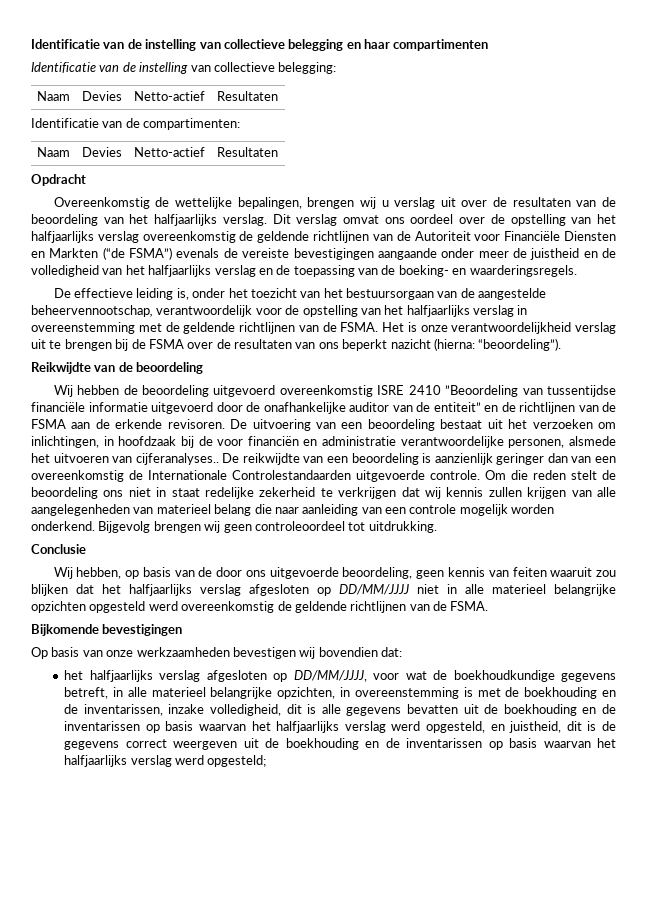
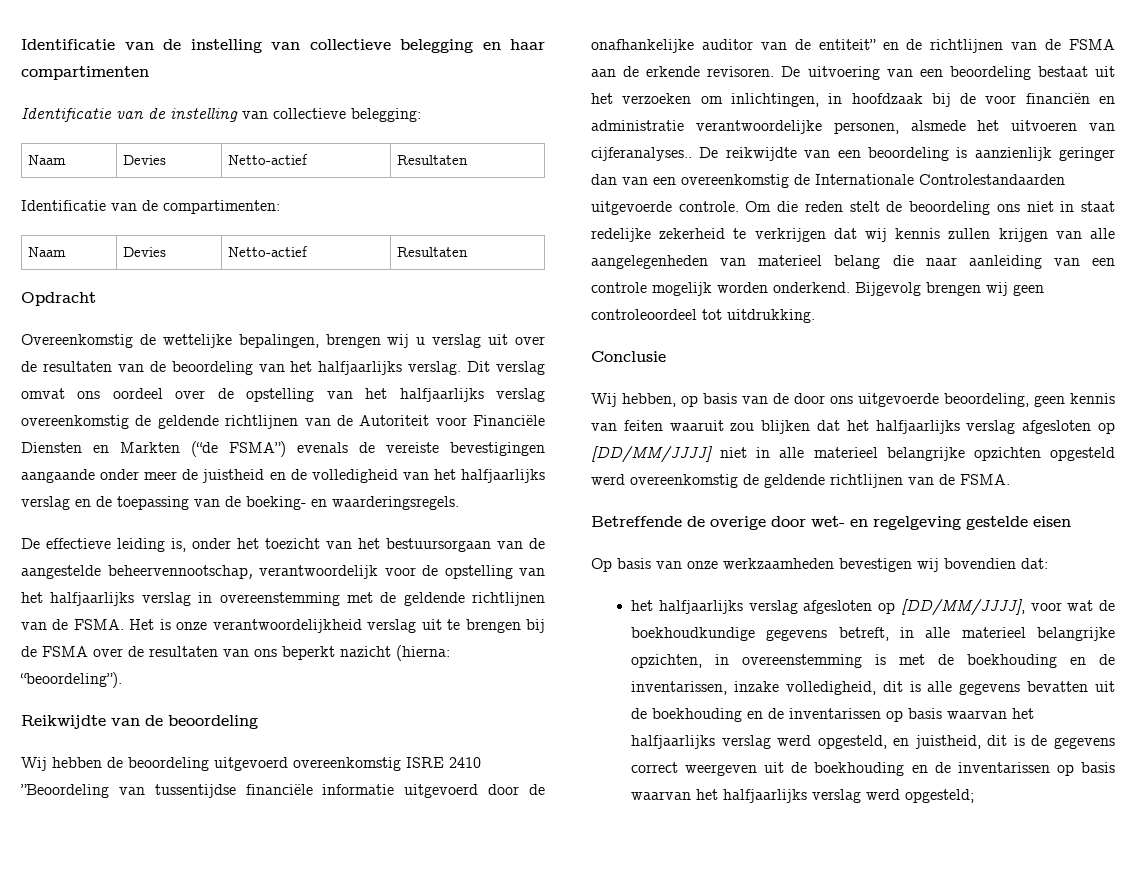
- Wij hebben, op basis van de door ons uitgevoerde beoordeling, geen kennis van feiten waaruit zou blijken dat het halfjaarlijks verslag afgesloten op DD/MM/JJJJ niet in alle materieel belangrijke opzichten opgesteld werd overeenkomstig de geldende richtlijnen van de FSMA.
+ Wij hebben, op basis van de door ons uitgevoerde beoordeling, geen kennis van feiten waaruit zou blijken dat het halfjaarlijks verslag afgesloten op [DD/MM/JJJJ] niet in alle materieel belangrijke opzichten opgesteld werd overeenkomstig de geldende richtlijnen van de FSMA.
- Bijkomende bevestigingen
+ Betreffende de overige door wet- en regelgeving gestelde eisen
- het halfjaarlijks verslag afgesloten op DD/MM/JJJJ, voor wat de boekhoudkundige gegevens betreft, in alle materieel belangrijke opzichten, in overeenstemming is met de boekhouding en de inventarissen, inzake volledigheid, dit is alle gegevens bevatten uit de boekhouding en de inventarissen op basis waarvan het halfjaarlijks verslag werd opgesteld, en juistheid, dit is de gegevens correct weergeven uit de boekhouding en de inventarissen op basis waarvan het halfjaarlijks verslag werd opgesteld;
+ het halfjaarlijks verslag afgesloten op [DD/MM/JJJJ], voor wat de boekhoudkundige gegevens betreft, in alle materieel belangrijke opzichten, in overeenstemming is met de boekhouding en de inventarissen, inzake volledigheid, dit is alle gegevens bevatten uit de boekhouding en de inventarissen op basis waarvan het halfjaarlijks verslag werd opgesteld, en juistheid, dit is de gegevens correct weergeven uit de boekhouding en de inventarissen op basis waarvan het halfjaarlijks verslag werd opgesteld;

